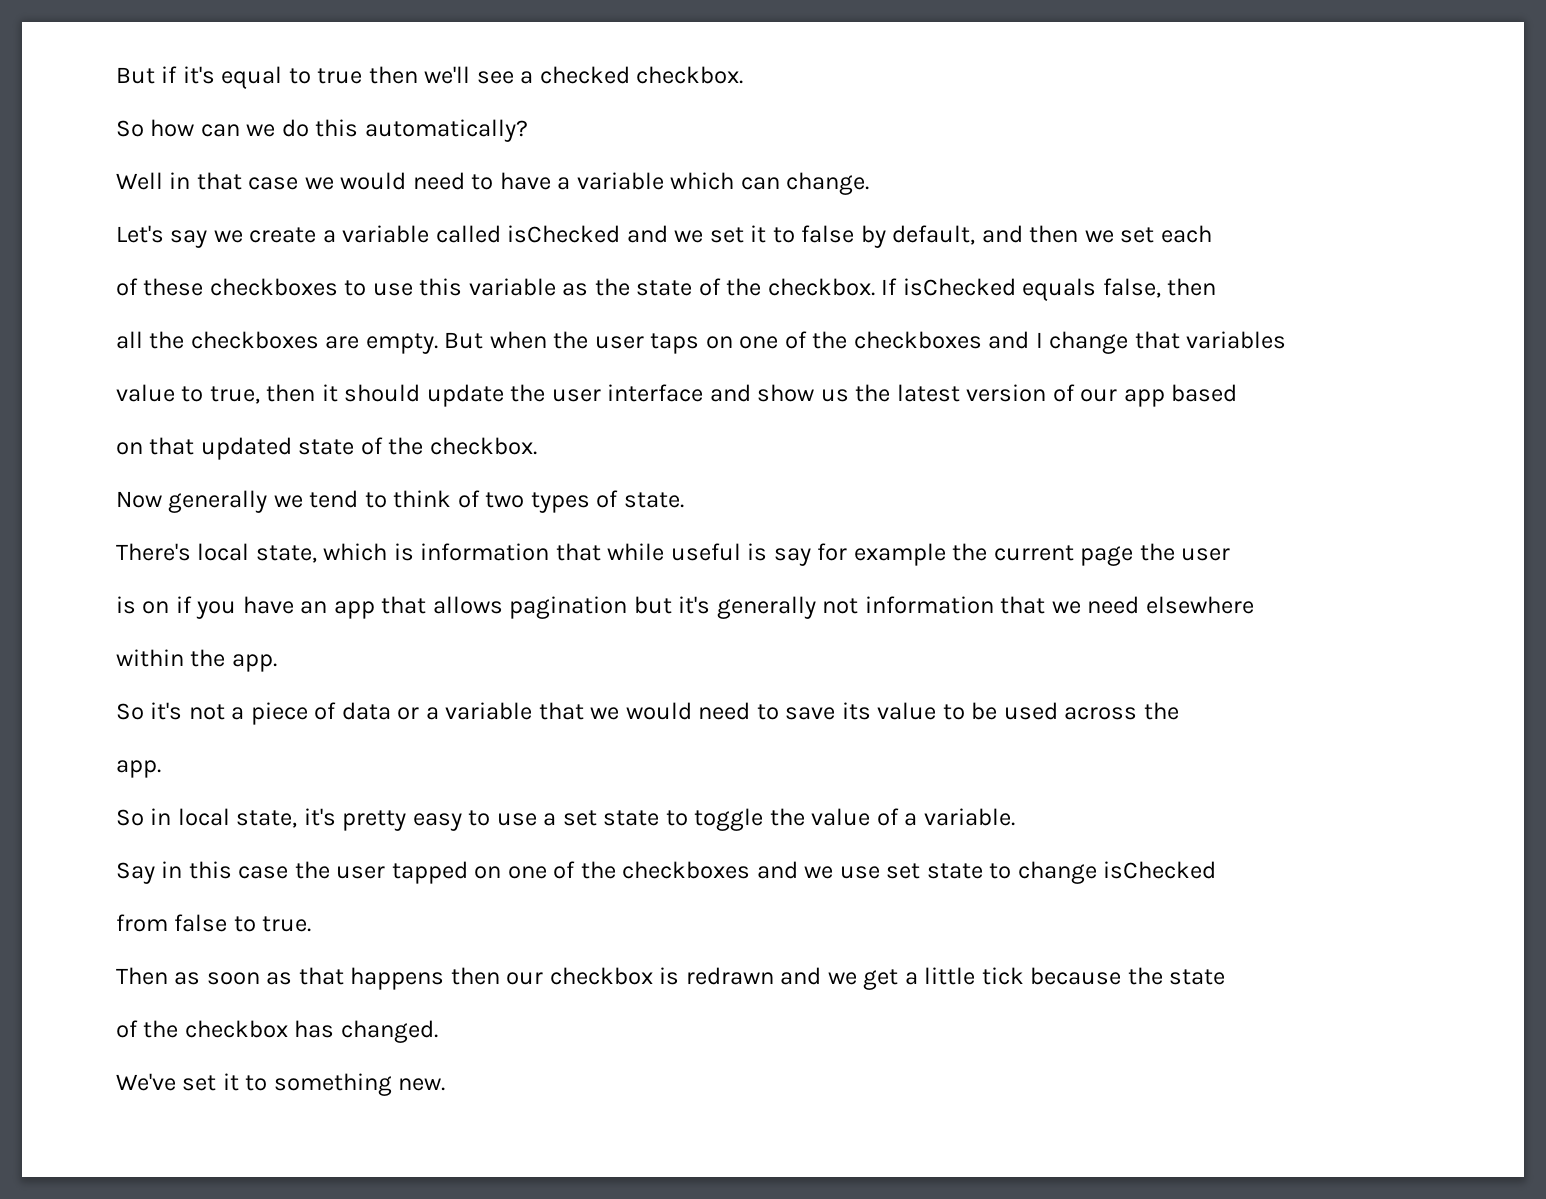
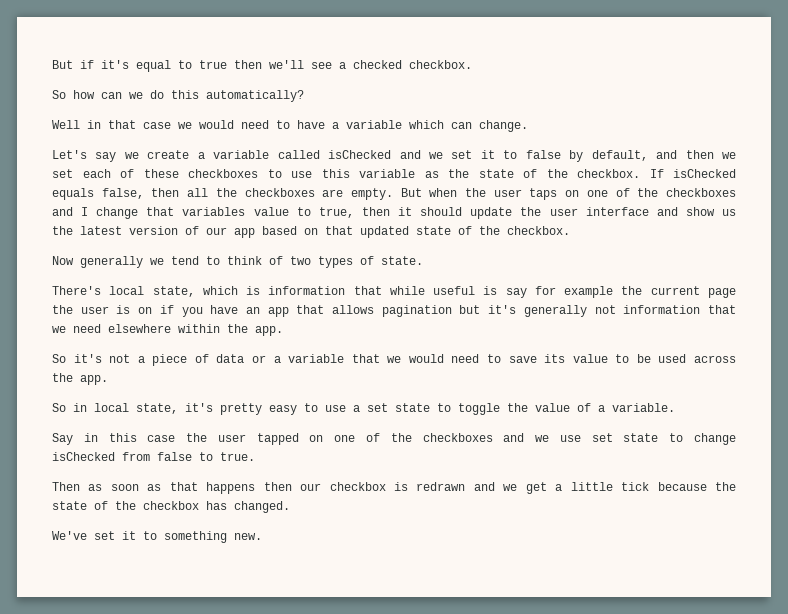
- Let's say we create a variable called isChecked and we set it to false by default, and then we set each
- of these checkboxes to use this variable as the state of the checkbox.
+ Let's say we create a variable called isChecked and we set it to false by default, and then we set each of these checkboxes to use this variable as the state of the checkbox.
- If isChecked equals false, then
- all the checkboxes are empty.
+ If isChecked equals false, then all the checkboxes are empty.
- But when the user taps on one of the checkboxes and I change that variables
- value to true, then it should update the user interface and show us the latest version of our app based
- on that updated state of the checkbox.
+ But when the user taps on one of the checkboxes and I change that variables value to true, then it should update the user interface and show us the latest version of our app based on that updated state of the checkbox.
- There's local state, which is information that while useful is say for example the current page the user
- is on if you have an app that allows pagination but it's generally not information that we need elsewhere
- within the app.
+ There's local state, which is information that while useful is say for example the current page the user is on if you have an app that allows pagination but it's generally not information that we need elsewhere within the app.
- So it's not a piece of data or a variable that we would need to save its value to be used across the
- app.
+ So it's not a piece of data or a variable that we would need to save its value to be used across the app.
- Say in this case the user tapped on one of the checkboxes and we use set state to change isChecked
- from false to true.
+ Say in this case the user tapped on one of the checkboxes and we use set state to change isChecked from false to true.
- Then as soon as that happens then our checkbox is redrawn and we get a little tick because the state
- of the checkbox has changed.
+ Then as soon as that happens then our checkbox is redrawn and we get a little tick because the state of the checkbox has changed.

